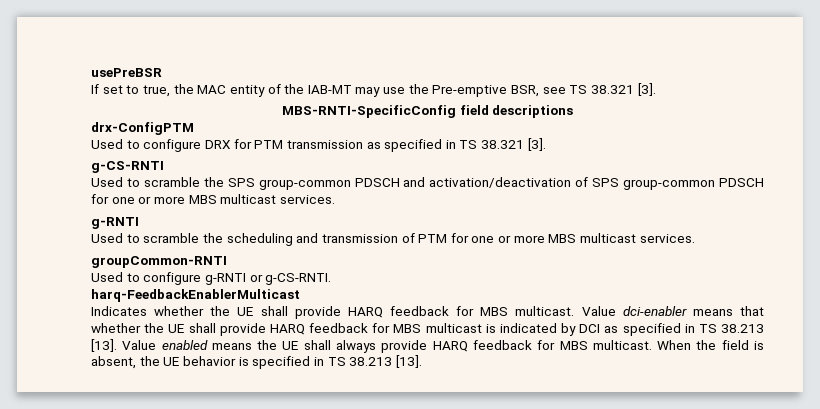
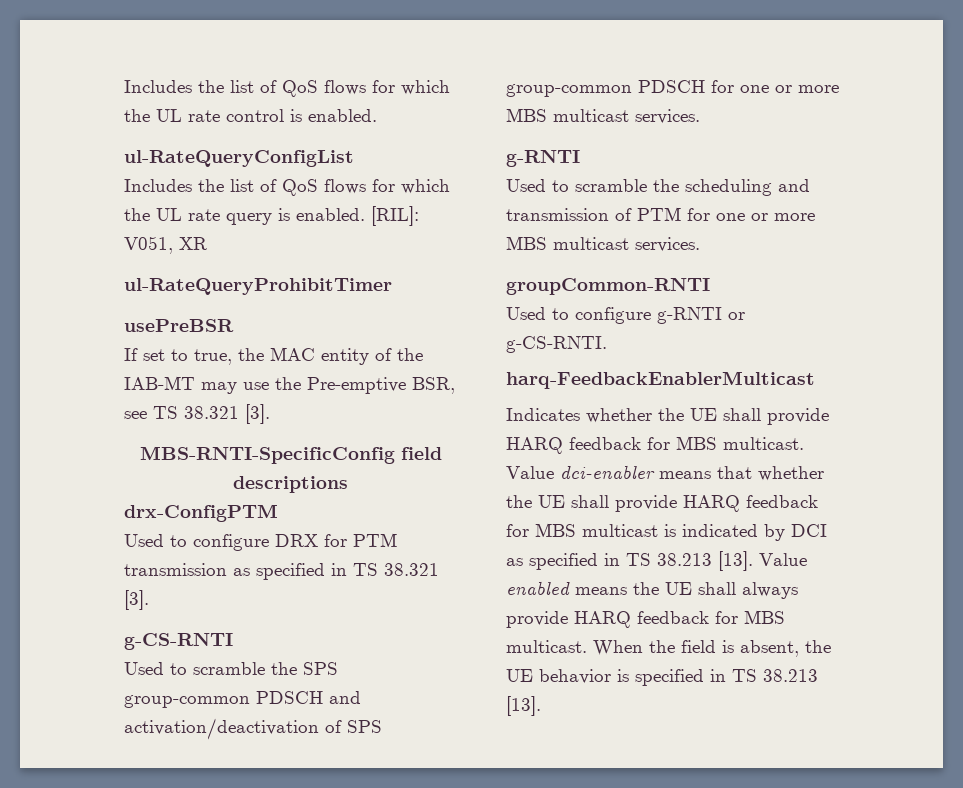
+ Includes the list of QoS flows for which the UL rate control is enabled.
+ ul-RateQueryConfigList
+ Includes the list of QoS flows for which the UL rate query is enabled. [RIL]: V051, XR
+ ul-RateQueryProhibitTimer

